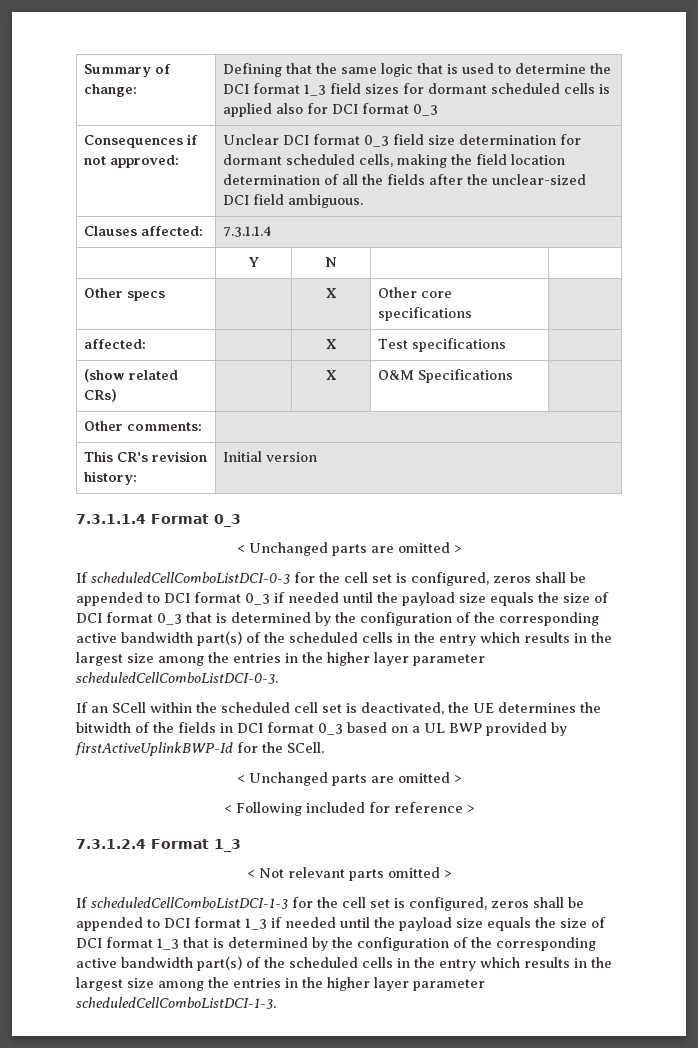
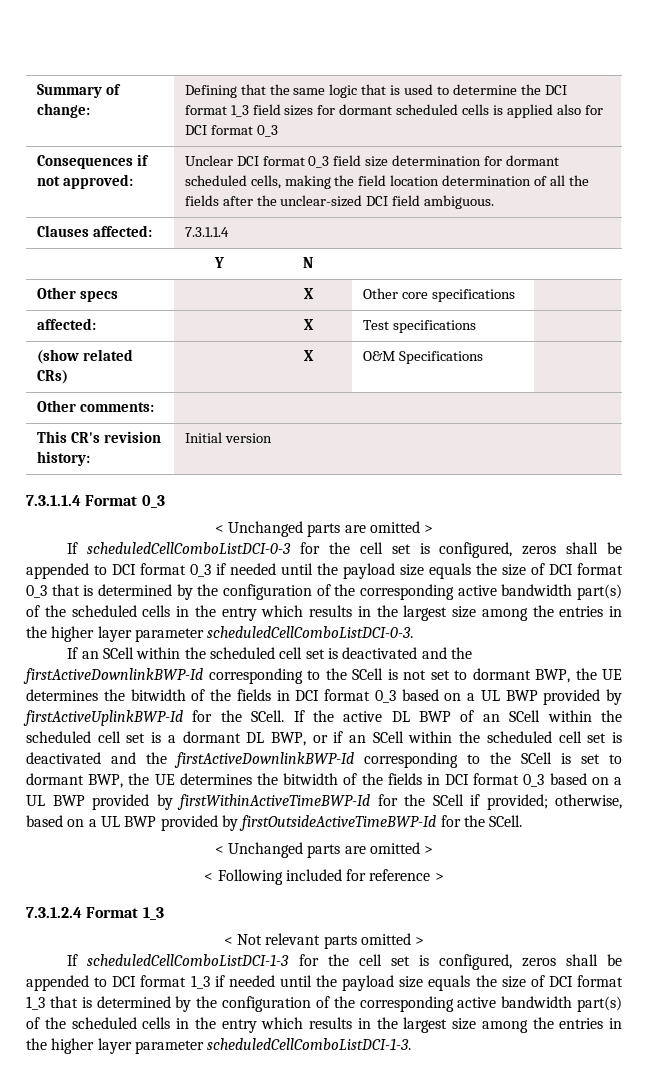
- If an SCell within the scheduled cell set is deactivated, the UE determines the bitwidth of the fields in DCI format 0_3 based on a UL BWP provided by firstActiveUplinkBWP-Id for the SCell.
+ If an SCell within the scheduled cell set is deactivated and the firstActiveDownlinkBWP-Id corresponding to the SCell is not set to dormant BWP, the UE determines the bitwidth of the fields in DCI format 0_3 based on a UL BWP provided by firstActiveUplinkBWP-Id for the SCell. If the active DL BWP of an SCell within the scheduled cell set is a dormant DL BWP, or if an SCell within the scheduled cell set is deactivated and the firstActiveDownlinkBWP-Id corresponding to the SCell is set to dormant BWP, the UE determines the bitwidth of the fields in DCI format 0_3 based on a UL BWP provided by firstWithinActiveTimeBWP-Id for the SCell if provided; otherwise, based on a UL BWP provided by firstOutsideActiveTimeBWP-Id for the SCell.

